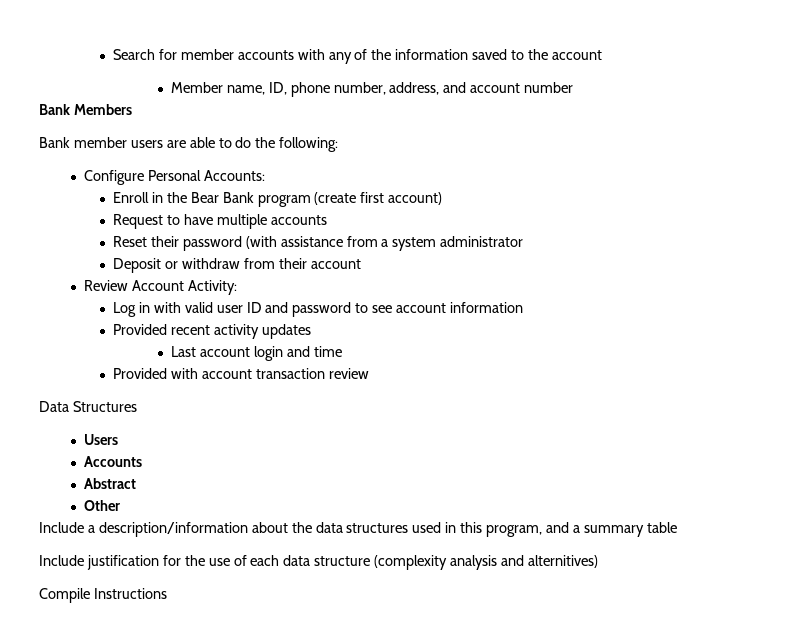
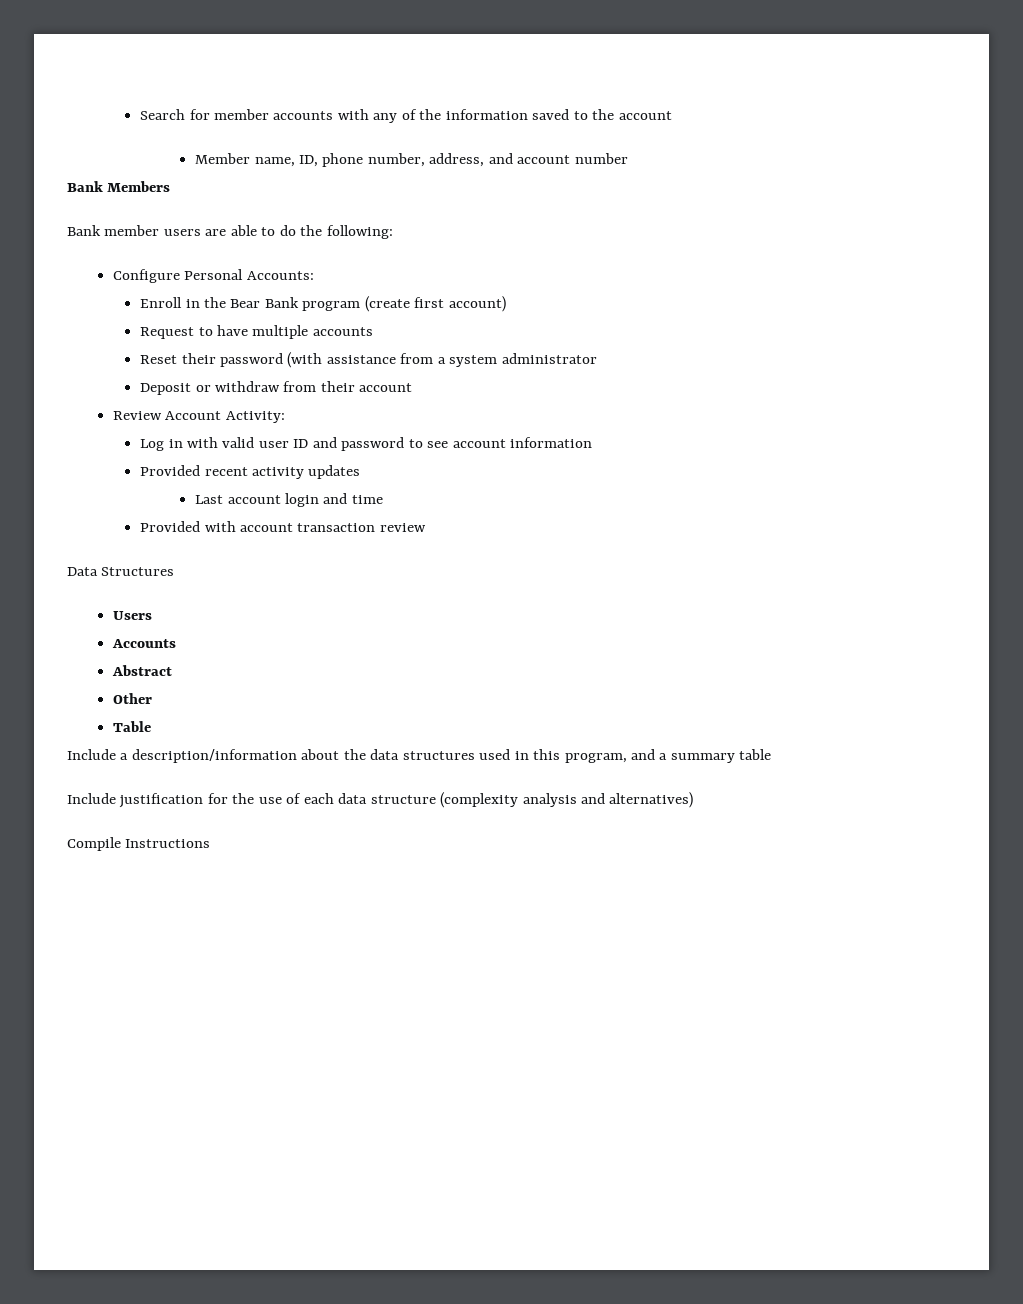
+ Table
- Include justification for the use of each data structure (complexity analysis and alternitives)
+ Include justification for the use of each data structure (complexity analysis and alternatives)

